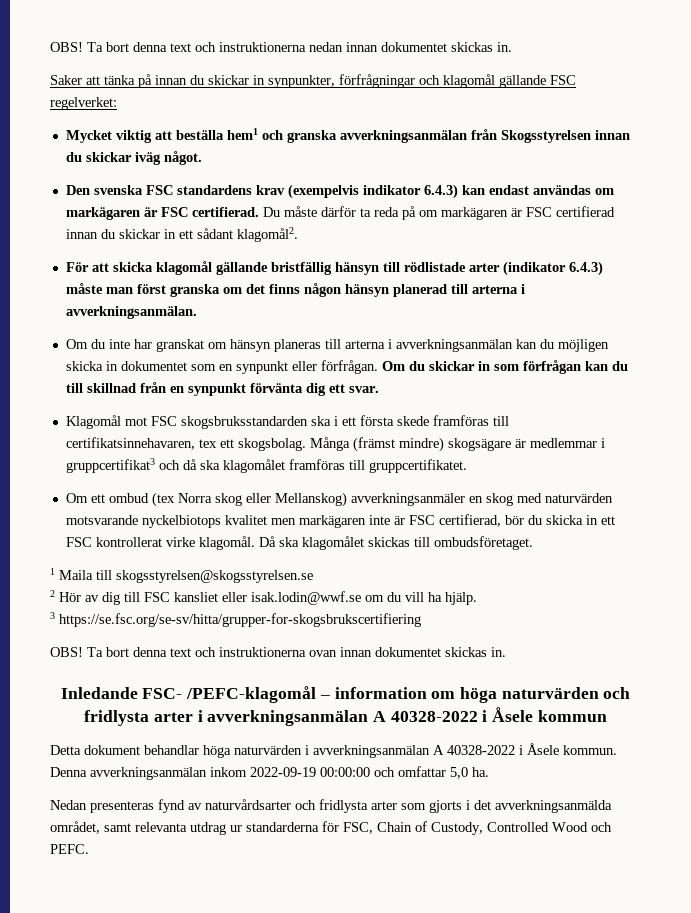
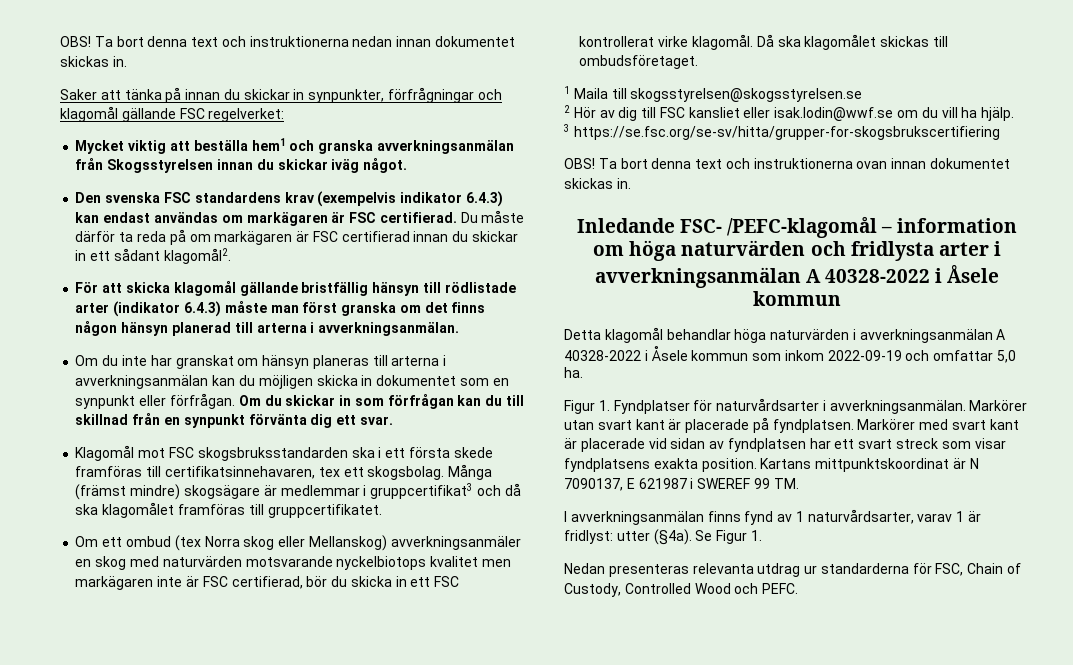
- Detta dokument behandlar höga naturvärden i avverkningsanmälan A 40328-2022 i Åsele kommun. Denna avverkningsanmälan inkom 2022-09-19 00:00:00 och omfattar 5,0 ha.
+ Detta klagomål behandlar höga naturvärden i avverkningsanmälan A 40328-2022 i Åsele kommun som inkom 2022-09-19 och omfattar 5,0 ha.
- Nedan presenteras fynd av naturvårdsarter och fridlysta arter som gjorts i det avverkningsanmälda området, samt relevanta utdrag ur standarderna för FSC, Chain of Custody, Controlled Wood och PEFC.
+ Figur 1. Fyndplatser för naturvårdsarter i avverkningsanmälan. Markörer utan svart kant är placerade på fyndplatsen. Markörer med svart kant är placerade vid sidan av fyndplatsen har ett svart streck som visar fyndplatsens exakta position. Kartans mittpunktskoordinat är N 7090137, E 621987 i SWEREF 99 TM.
+ I avverkningsanmälan finns fynd av 1 naturvårdsarter, varav 1 är fridlyst: utter (§4a). Se Figur 1.
+ Nedan presenteras relevanta utdrag ur standarderna för FSC, Chain of Custody, Controlled Wood och PEFC.

